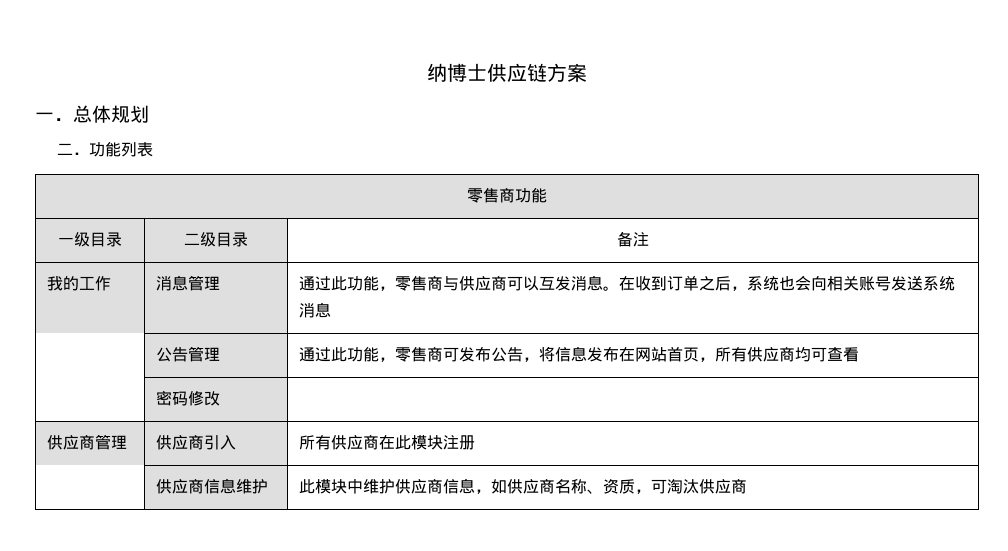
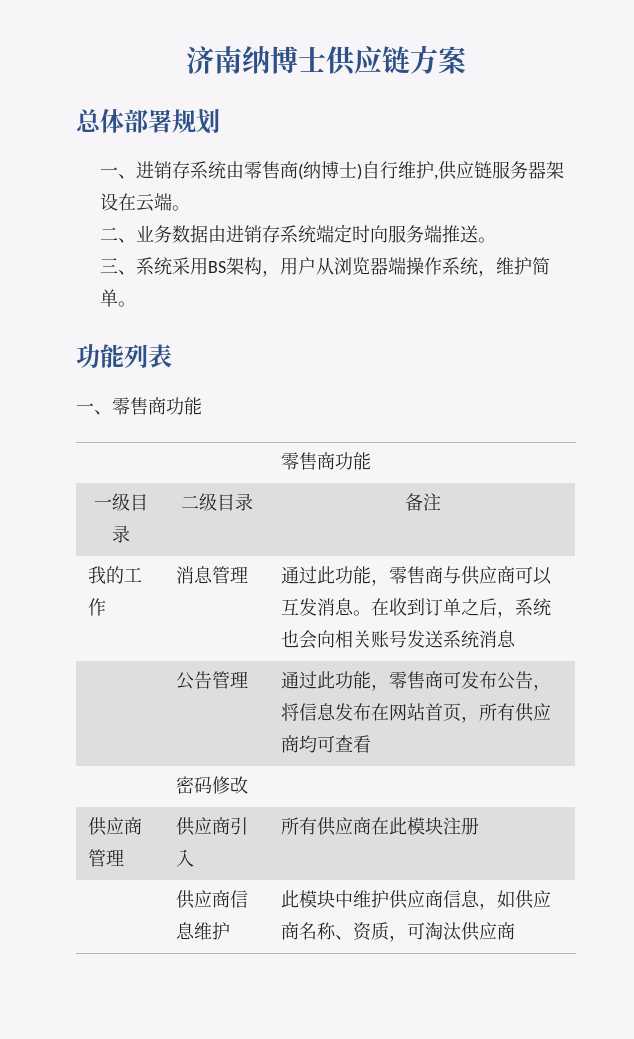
- 纳博士供应链方案
+ 济南纳博士供应链方案
- 一．总体规划
+ 总体部署规划
- 二．功能列表
+ 一、进销存系统由零售商(纳博士)自行维护,供应链服务器架设在云端。
+ 二、业务数据由进销存系统端定时向服务端推送。
+ 三、系统采用BS架构，用户从浏览器端操作系统，维护简单。
+ 功能列表
+ 一、零售商功能

